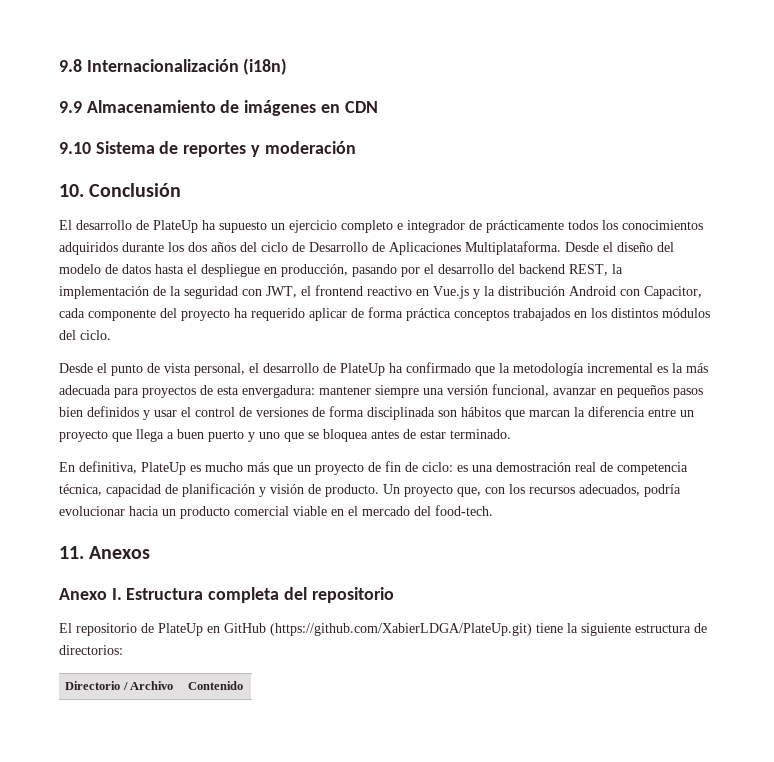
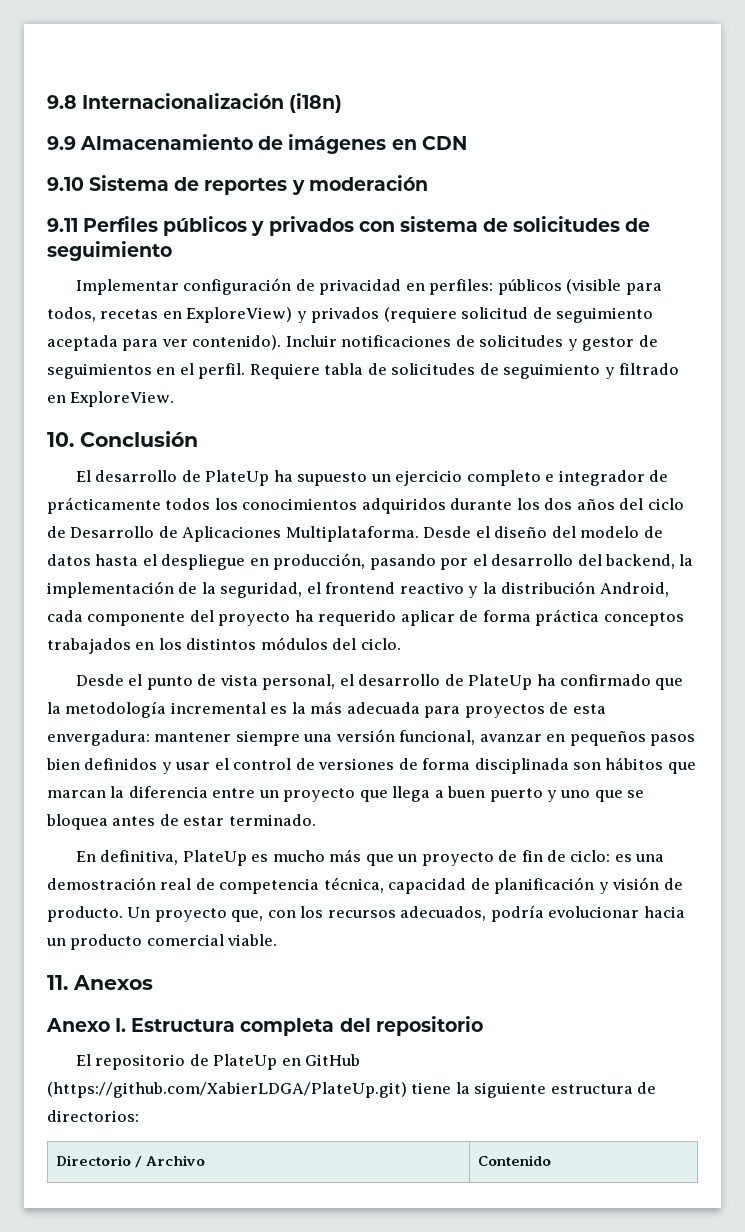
+ 9.11 Perfiles públicos y privados con sistema de solicitudes de seguimiento
+ Implementar configuración de privacidad en perfiles: públicos (visible para todos, recetas en ExploreView) y privados (requiere solicitud de seguimiento aceptada para ver contenido). Incluir notificaciones de solicitudes y gestor de seguimientos en el perfil. Requiere tabla de solicitudes de seguimiento y filtrado en ExploreView.
- Desde el diseño del modelo de datos hasta el despliegue en producción, pasando por el desarrollo del backend REST, la implementación de la seguridad con JWT, el frontend reactivo en Vue.js y la distribución Android con Capacitor, cada componente del proyecto ha requerido aplicar de forma práctica conceptos trabajados en los distintos módulos del ciclo.
+ Desde el diseño del modelo de datos hasta el despliegue en producción, pasando por el desarrollo del backend, la implementación de la seguridad, el frontend reactivo y la distribución Android, cada componente del proyecto ha requerido aplicar de forma práctica conceptos trabajados en los distintos módulos del ciclo.
- Un proyecto que, con los recursos adecuados, podría evolucionar hacia un producto comercial viable en el mercado del food-tech.
+ Un proyecto que, con los recursos adecuados, podría evolucionar hacia un producto comercial viable.

